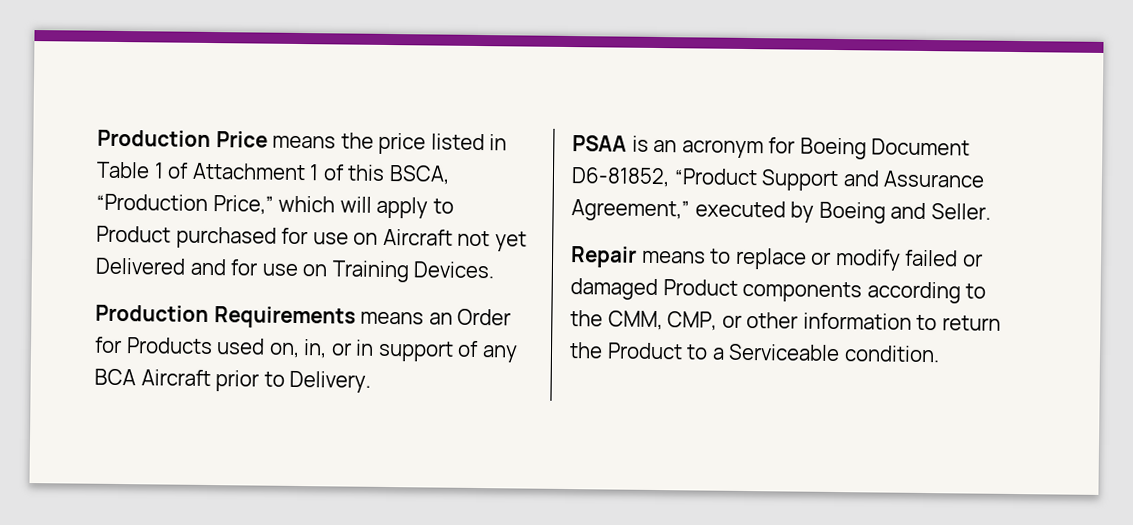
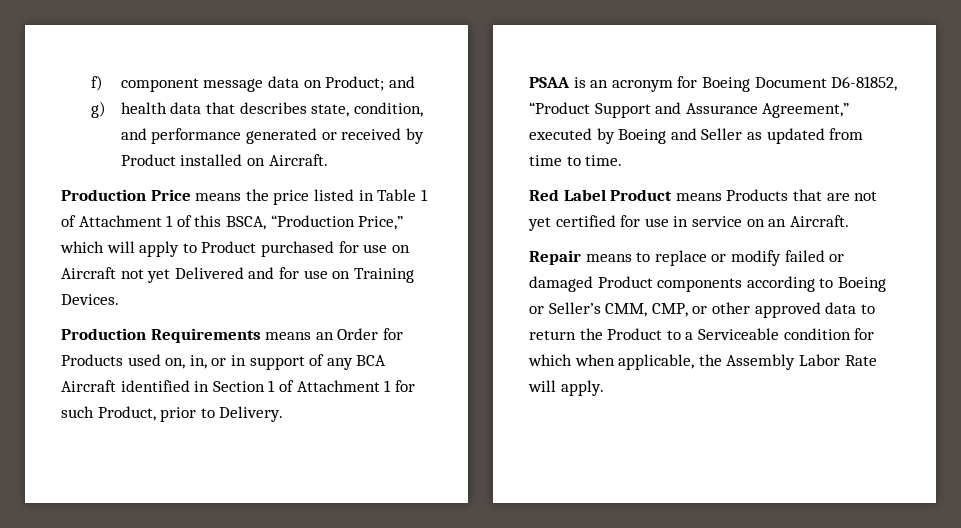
+ f) component message data on Product; and
+ g) health data that describes state, condition, and performance generated or received by Product installed on Aircraft.
- Production Requirements means an Order for Products used on, in, or in support of any BCA Aircraft prior to Delivery.
+ Production Requirements means an Order for Products used on, in, or in support of any BCA Aircraft identified in Section 1 of Attachment 1 for such Product, prior to Delivery.
- PSAA is an acronym for Boeing Document D6-81852, “Product Support and Assurance Agreement,” executed by Boeing and Seller.
+ PSAA is an acronym for Boeing Document D6-81852, “Product Support and Assurance Agreement,” executed by Boeing and Seller as updated from time to time.
+ Red Label Product means Products that are not yet certified for use in service on an Aircraft.
- Repair means to replace or modify failed or damaged Product components according to the CMM, CMP, or other information to return the Product to a Serviceable condition.
+ Repair means to replace or modify failed or damaged Product components according to Boeing or Seller’s CMM, CMP, or other approved data to return the Product to a Serviceable condition for which when applicable, the Assembly Labor Rate will apply.

